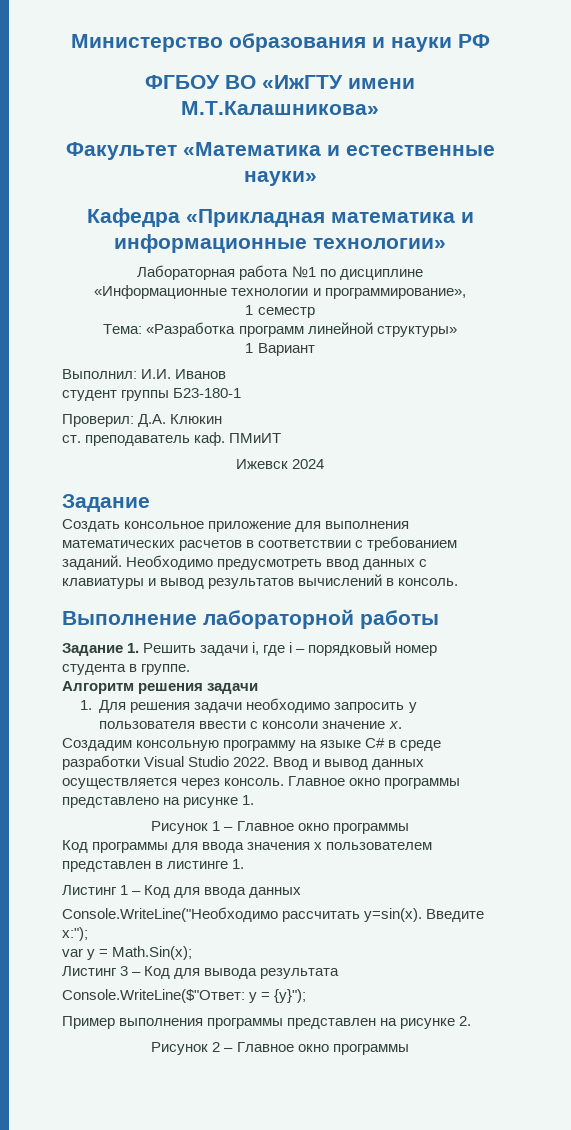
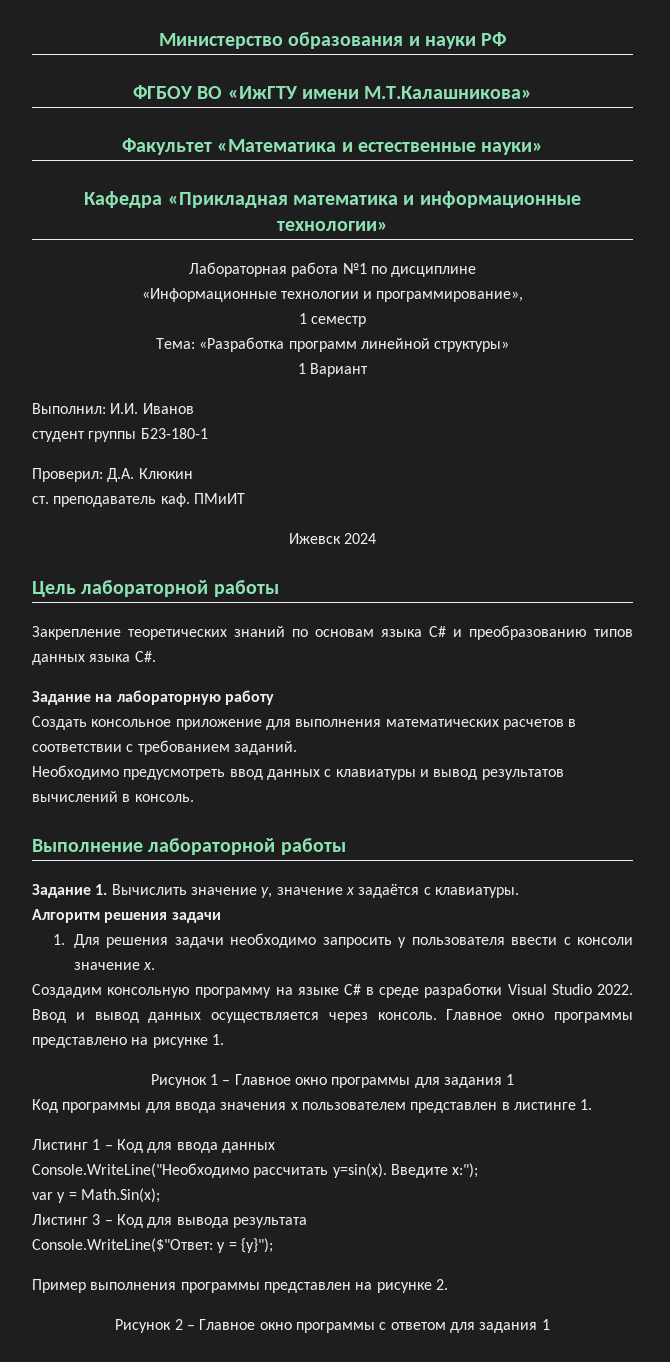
  Ижевск 2024
- Задание
+ Цель лабораторной работы
+ Закрепление теоретических знаний по основам языка C# и преобразованию типов данных языка С#.
+ Задание на лабораторную работу
- Создать консольное приложение для выполнения математических расчетов в соответствии с требованием заданий. Необходимо предусмотреть ввод данных с клавиатуры и вывод результатов вычислений в консоль.
+ Создать консольное приложение для выполнения математических расчетов в соответствии с требованием заданий.
+ Необходимо предусмотреть ввод данных с клавиатуры и вывод результатов вычислений в консоль.
- Задание 1. Решить задачи i, где i – порядковый номер студента в группе.
+ Задание 1. Вычислить значение y, значение x задаётся с клавиатуры.
- Рисунок 1 – Главное окно программы
+ Рисунок 1 – Главное окно программы для задания 1
- Рисунок 2 – Главное окно программы
+ Рисунок 2 – Главное окно программы с ответом для задания 1

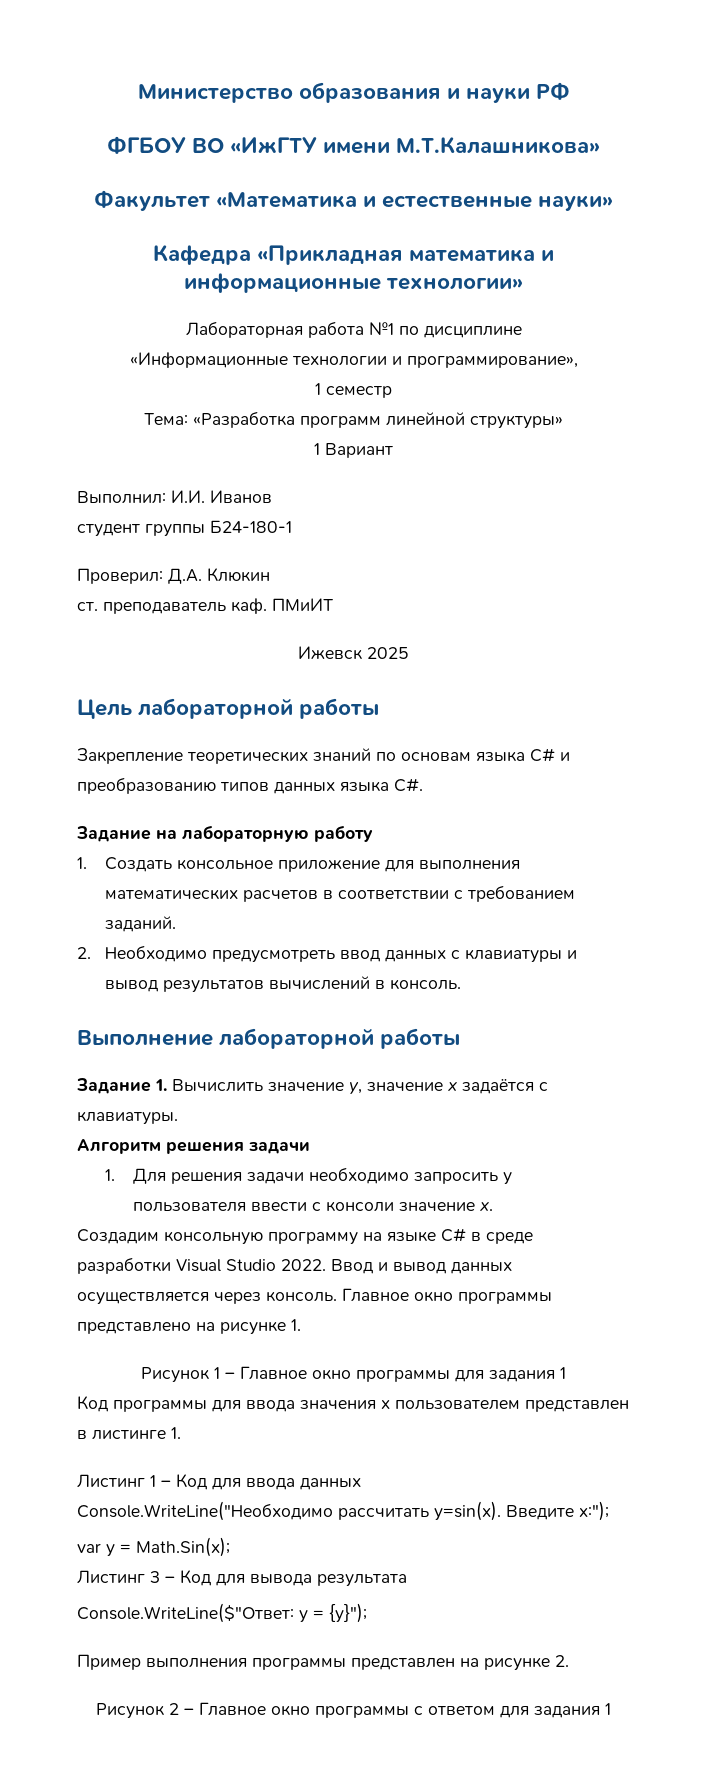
- студент группы Б23-180-1
+ студент группы Б24-180-1
- Ижевск 2024
+ Ижевск 2025
- Создать консольное приложение для выполнения математических расчетов в соответствии с требованием заданий.
+ 1. Создать консольное приложение для выполнения математических расчетов в соответствии с требованием заданий.
- Необходимо предусмотреть ввод данных с клавиатуры и вывод результатов вычислений в консоль.
+ 2. Необходимо предусмотреть ввод данных с клавиатуры и вывод результатов вычислений в консоль.

